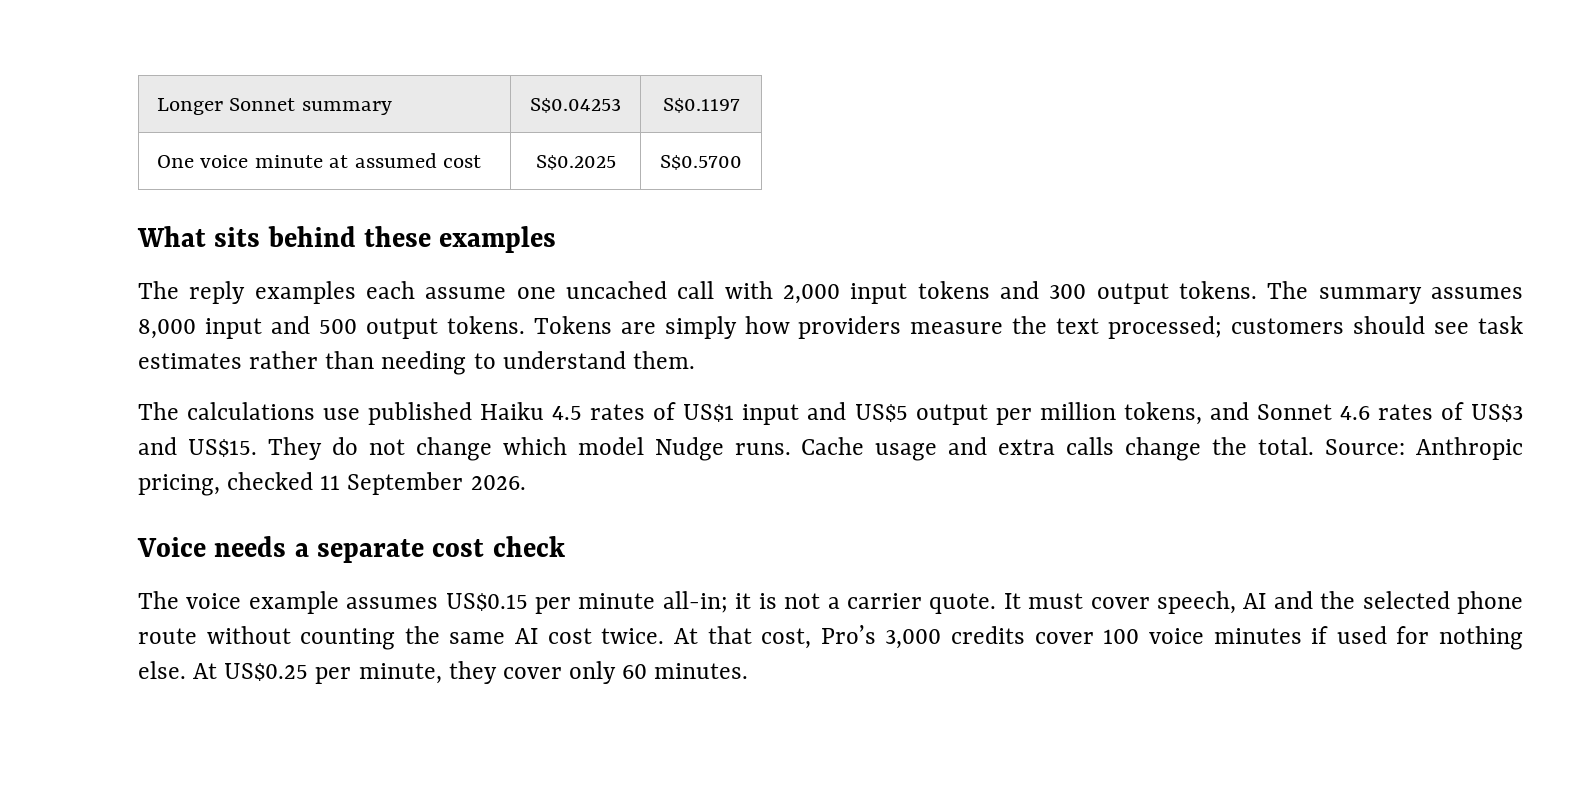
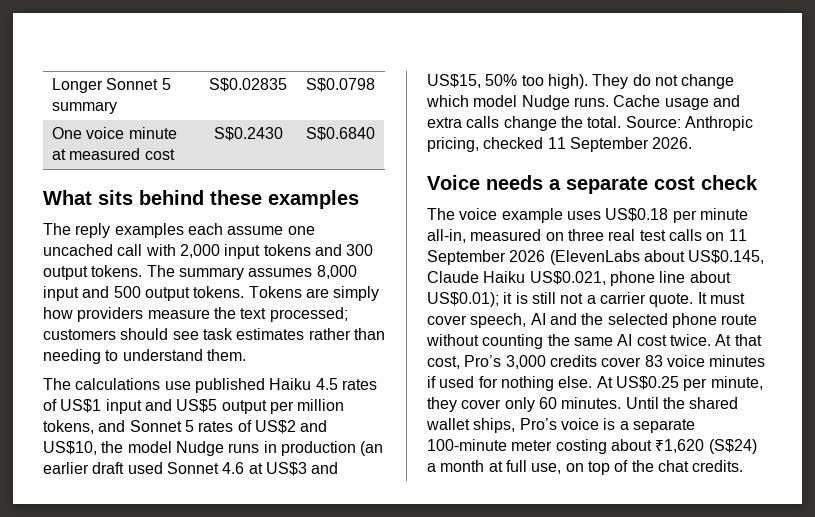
- Longer Sonnet summary | S$0.04253 | S$0.1197
+ Longer Sonnet 5 summary | S$0.02835 | S$0.0798
- One voice minute at assumed cost | S$0.2025 | S$0.5700
+ One voice minute at measured cost | S$0.2430 | S$0.6840
- The calculations use published Haiku 4.5 rates of US$1 input and US$5 output per million tokens, and Sonnet 4.6 rates of US$3 and US$15.
+ The calculations use published Haiku 4.5 rates of US$1 input and US$5 output per million tokens, and Sonnet 5 rates of US$2 and US$10, the model Nudge runs in production (an earlier draft used Sonnet 4.6 at US$3 and US$15, 50% too high).
- The voice example assumes US$0.15 per minute all-in; it is not a carrier quote.
+ The voice example uses US$0.18 per minute all-in, measured on three real test calls on 11 September 2026 (ElevenLabs about US$0.145, Claude Haiku US$0.021, phone line about US$0.01); it is still not a carrier quote.
- At that cost, Pro’s 3,000 credits cover 100 voice minutes if used for nothing else.
+ At that cost, Pro’s 3,000 credits cover 83 voice minutes if used for nothing else.
+ Until the shared wallet ships, Pro’s voice is a separate 100-minute meter costing about ₹1,620 (S$24) a month at full use, on top of the chat credits.

